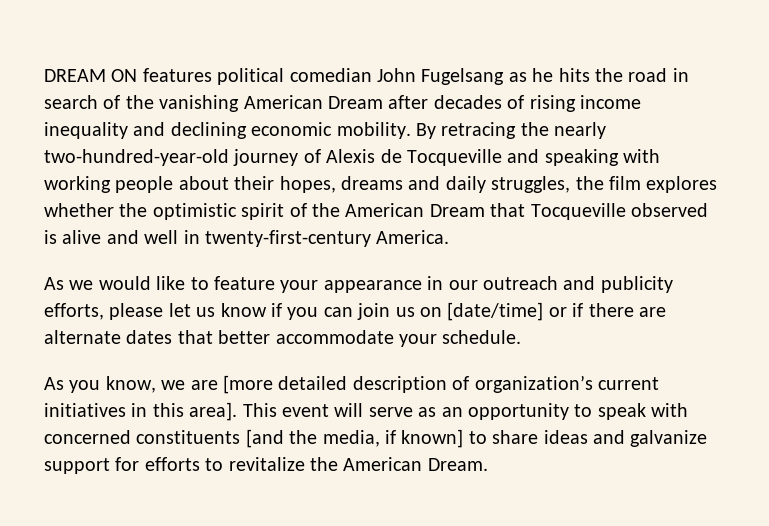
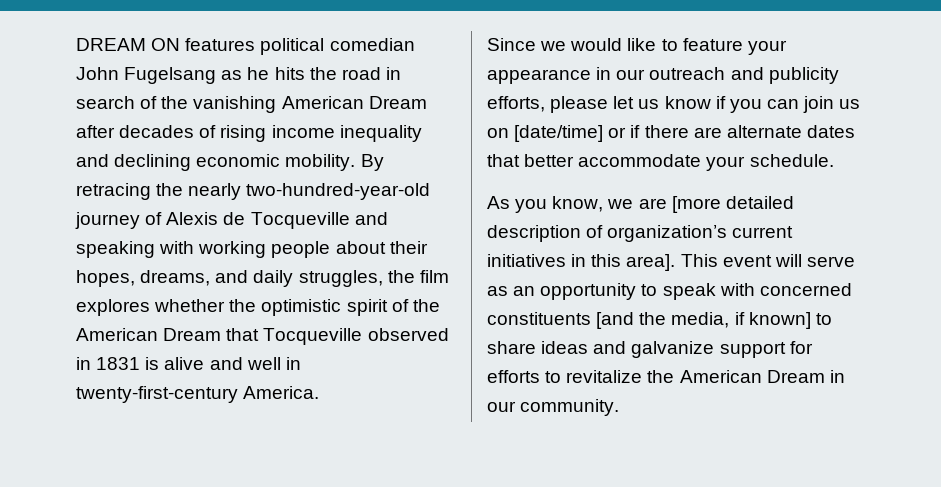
- By retracing the nearly two-hundred-year-old journey of Alexis de Tocqueville and speaking with working people about their hopes, dreams and daily struggles, the film explores whether the optimistic spirit of the American Dream that Tocqueville observed is alive and well in twenty-first-century America.
+ By retracing the nearly two-hundred-year-old journey of Alexis de Tocqueville and speaking with working people about their hopes, dreams, and daily struggles, the film explores whether the optimistic spirit of the American Dream that Tocqueville observed in 1831 is alive and well in twenty-first-century America.
- As we would like to feature your appearance in our outreach and publicity efforts, please let us know if you can join us on [date/time] or if there are alternate dates that better accommodate your schedule.
+ Since we would like to feature your appearance in our outreach and publicity efforts, please let us know if you can join us on [date/time] or if there are alternate dates that better accommodate your schedule.
- This event will serve as an opportunity to speak with concerned constituents [and the media, if known] to share ideas and galvanize support for efforts to revitalize the American Dream.
+ This event will serve as an opportunity to speak with concerned constituents [and the media, if known] to share ideas and galvanize support for efforts to revitalize the American Dream in our community.

